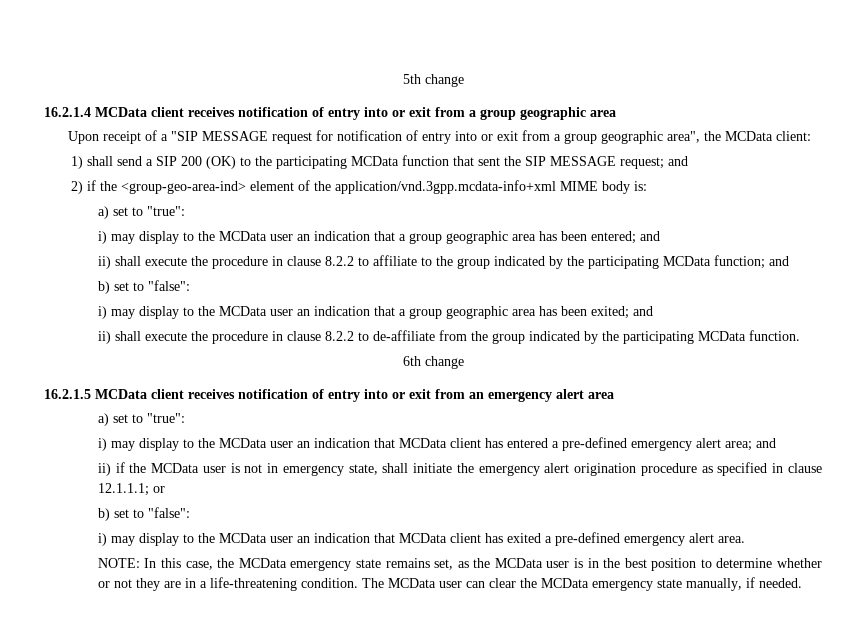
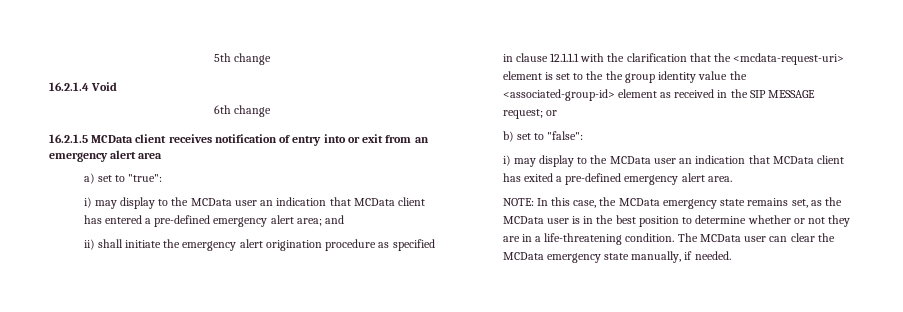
- 16.2.1.4 MCData client receives notification of entry into or exit from a group geographic area
- Upon receipt of a "SIP MESSAGE request for notification of entry into or exit from a group geographic area", the MCData client:
- 1) shall send a SIP 200 (OK) to the participating MCData function that sent the SIP MESSAGE request; and
- 2) if the <group-geo-area-ind> element of the application/vnd.3gpp.mcdata-info+xml MIME body is:
- a) set to "true":
- i) may display to the MCData user an indication that a group geographic area has been entered; and
- ii) shall execute the procedure in clause 8.2.2 to affiliate to the group indicated by the participating MCData function; and
- b) set to "false":
- i) may display to the MCData user an indication that a group geographic area has been exited; and
- ii) shall execute the procedure in clause 8.2.2 to de-affiliate from the group indicated by the participating MCData function.
+ 16.2.1.4 Void
- ii) if the MCData user is not in emergency state, shall initiate the emergency alert origination procedure as specified in clause 12.1.1.1; or
+ ii) shall initiate the emergency alert origination procedure as specified in clause 12.1.1.1 with the clarification that the <mcdata-request-uri> element is set to the the group identity value the <associated-group-id> element as received in the SIP MESSAGE request; or

